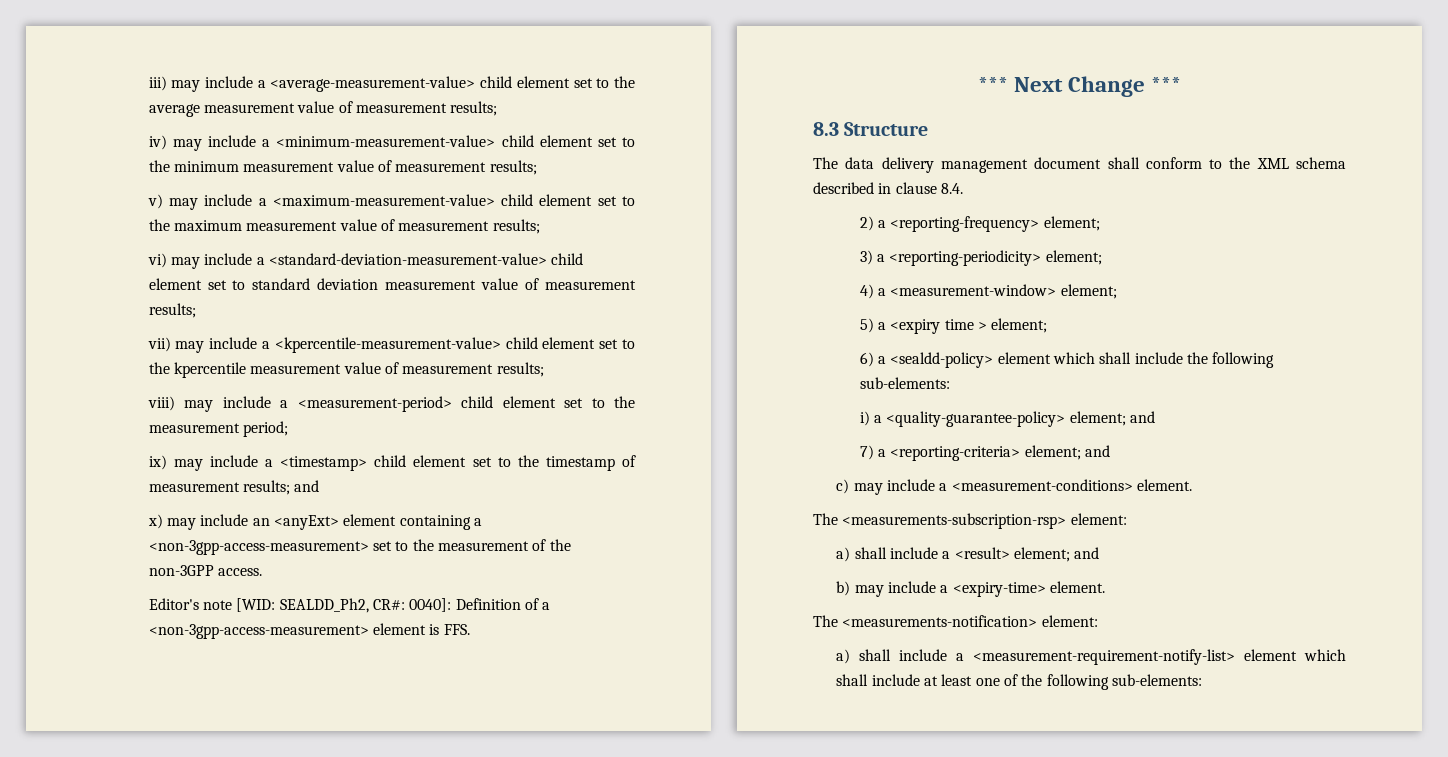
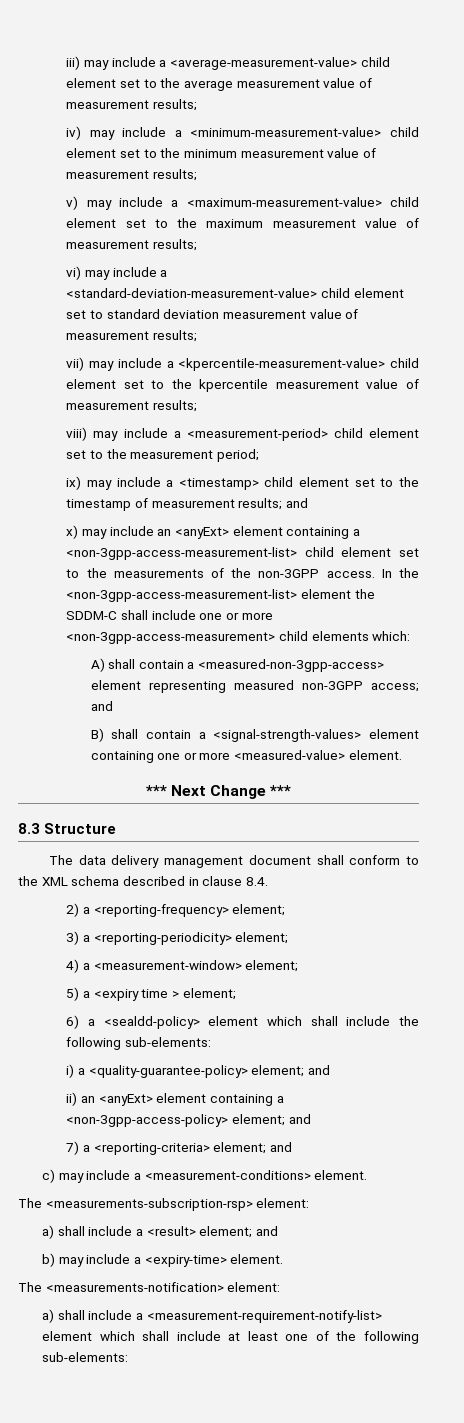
- x) may include an <anyExt> element containing a <non-3gpp-access-measurement> set to the measurement of the non-3GPP access.
- Editor's note [WID: SEALDD_Ph2, CR#: 0040]: Definition of a <non-3gpp-access-measurement> element is FFS.
+ x) may include an <anyExt> element containing a <non-3gpp-access-measurement-list> child element set to the measurements of the non-3GPP access. In the <non-3gpp-access-measurement-list> element the SDDM-C shall include one or more <non-3gpp-access-measurement> child elements which:
+ A) shall contain a <measured-non-3gpp-access> element representing measured non-3GPP access; and
+ B) shall contain a <signal-strength-values> element containing one or more <measured-value> element.
+ ii) an <anyExt> element containing a <non-3gpp-access-policy> element; and

